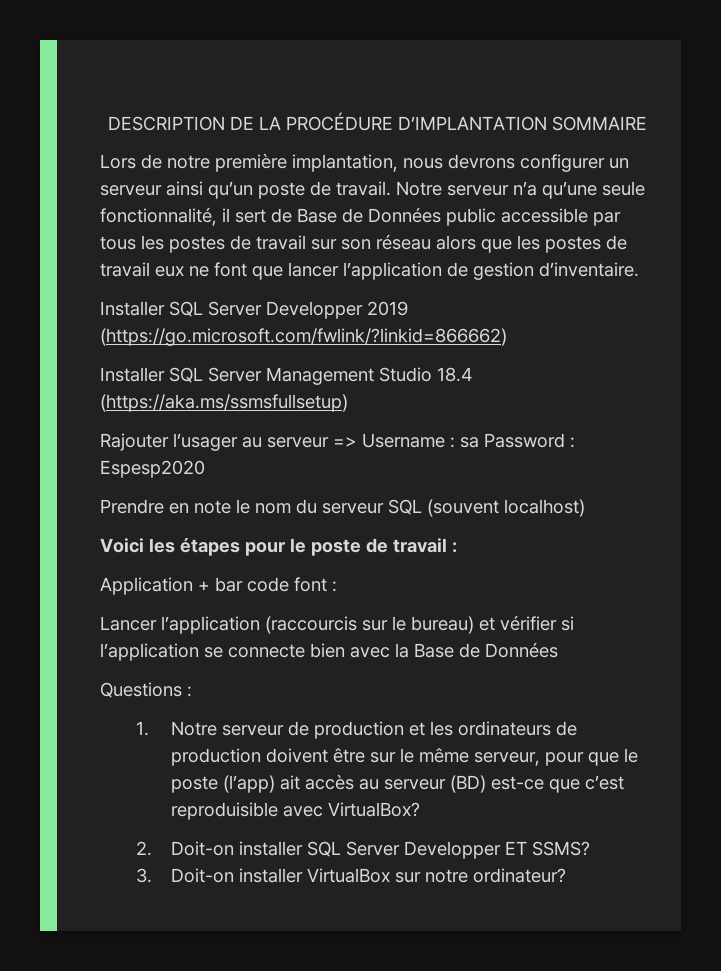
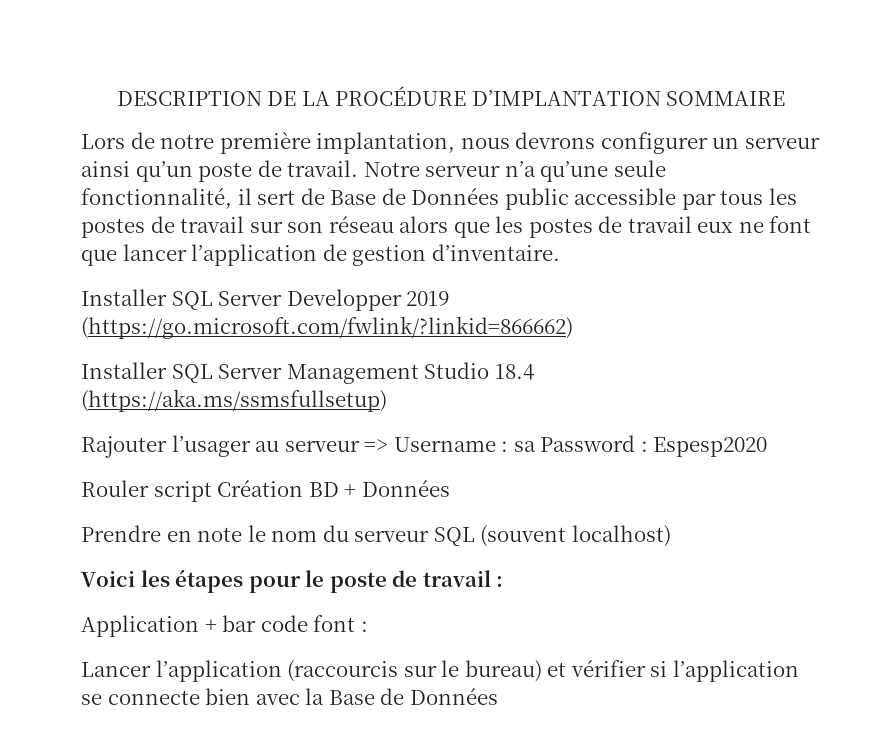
+ Rouler script Création BD + Données
- Questions :
- 1. Notre serveur de production et les ordinateurs de production doivent être sur le même serveur, pour que le poste (l’app) ait accès au serveur (BD) est-ce que c’est reproduisible avec VirtualBox?
- 2. Doit-on installer SQL Server Developper ET SSMS?
- 3. Doit-on installer VirtualBox sur notre ordinateur?

